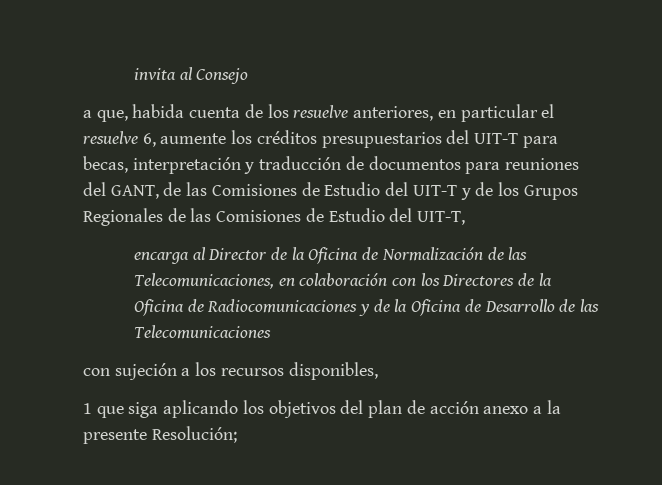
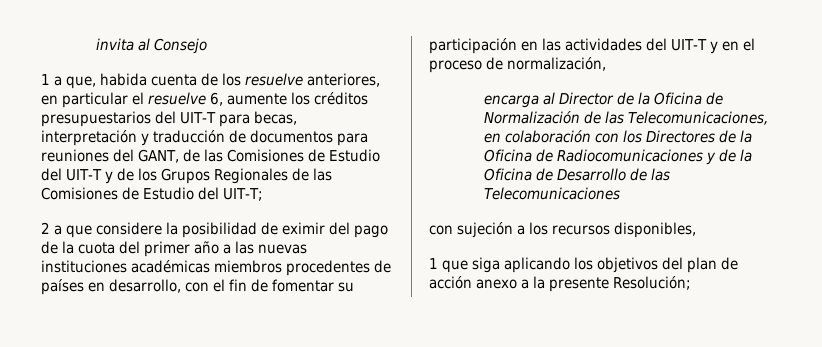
- a que, habida cuenta de los resuelve anteriores, en particular el resuelve 6, aumente los créditos presupuestarios del UIT-T para becas, interpretación y traducción de documentos para reuniones del GANT, de las Comisiones de Estudio del UIT-T y de los Grupos Regionales de las Comisiones de Estudio del UIT-T,
+ 1 a que, habida cuenta de los resuelve anteriores, en particular el resuelve 6, aumente los créditos presupuestarios del UIT-T para becas, interpretación y traducción de documentos para reuniones del GANT, de las Comisiones de Estudio del UIT-T y de los Grupos Regionales de las Comisiones de Estudio del UIT-T;
+ 2 a que considere la posibilidad de eximir del pago de la cuota del primer año a las nuevas instituciones académicas miembros procedentes de países en desarrollo, con el fin de fomentar su participación en las actividades del UIT-T y en el proceso de normalización,

